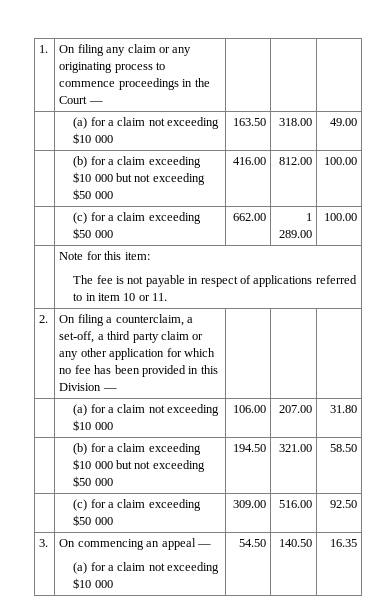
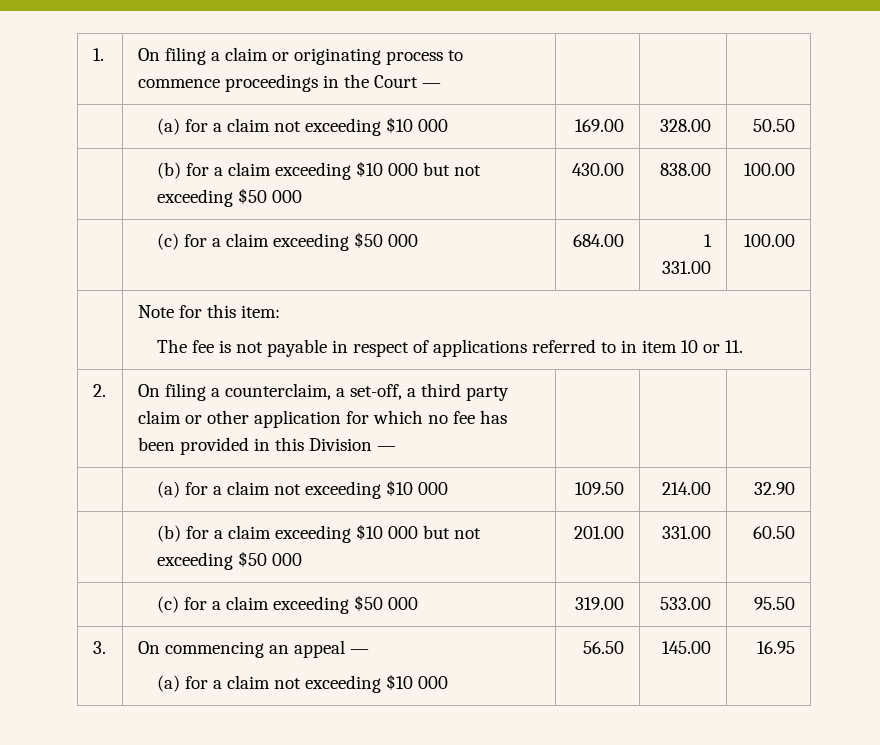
- 1. | On filing any claim or any originating process to commence proceedings in the Court — | | |
+ 1. | On filing a claim or originating process to commence proceedings in the Court — | | |
- | (a) for a claim not exceeding $10 000 | 163.50 | 318.00 | 49.00
+ | (a) for a claim not exceeding $10 000 | 169.00 | 328.00 | 50.50
- | (b) for a claim exceeding $10 000 but not exceeding $50 000 | 416.00 | 812.00 | 100.00
+ | (b) for a claim exceeding $10 000 but not exceeding $50 000 | 430.00 | 838.00 | 100.00
- | (c) for a claim exceeding $50 000 | 662.00 | 1 289.00 | 100.00
+ | (c) for a claim exceeding $50 000 | 684.00 | 1 331.00 | 100.00
- 2. | On filing a counterclaim, a set-off, a third party claim or any other application for which no fee has been provided in this Division — | | |
+ 2. | On filing a counterclaim, a set-off, a third party claim or other application for which no fee has been provided in this Division — | | |
- | (a) for a claim not exceeding $10 000 | 106.00 | 207.00 | 31.80
+ | (a) for a claim not exceeding $10 000 | 109.50 | 214.00 | 32.90
- | (b) for a claim exceeding $10 000 but not exceeding $50 000 | 194.50 | 321.00 | 58.50
- | (c) for a claim exceeding $50 000 | 309.00 | 516.00 | 92.50
+ | (b) for a claim exceeding $10 000 but not exceeding $50 000 | 201.00 | 331.00 | 60.50
+ | (c) for a claim exceeding $50 000 | 319.00 | 533.00 | 95.50
  3. | On commencing an appeal —
- (a) for a claim not exceeding $10 000 | 54.50 | 140.50 | 16.35
+ (a) for a claim not exceeding $10 000 | 56.50 | 145.00 | 16.95

